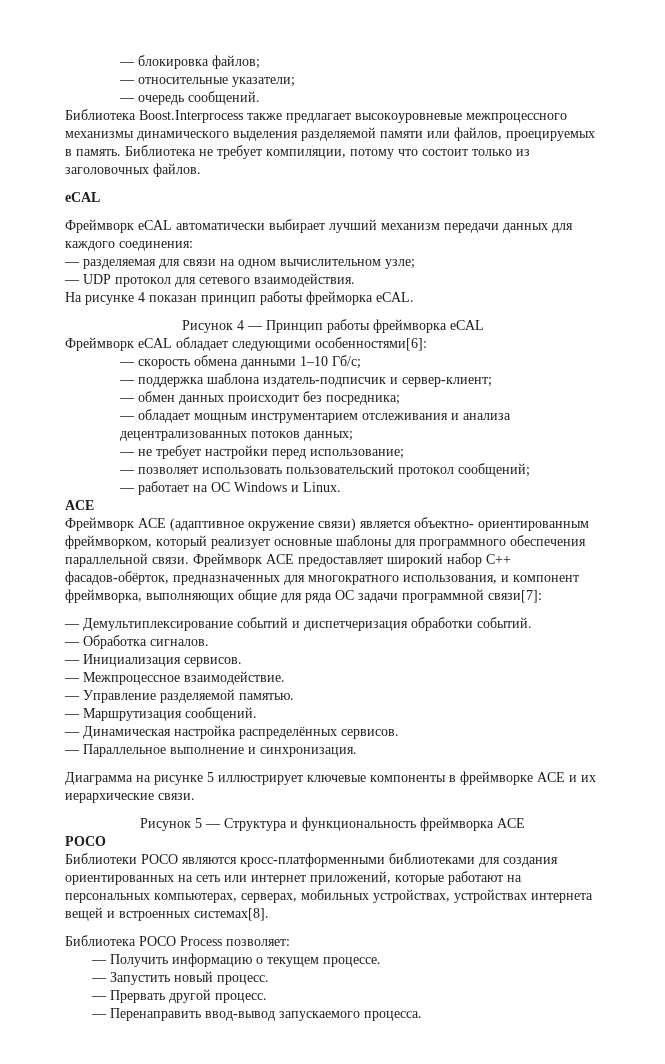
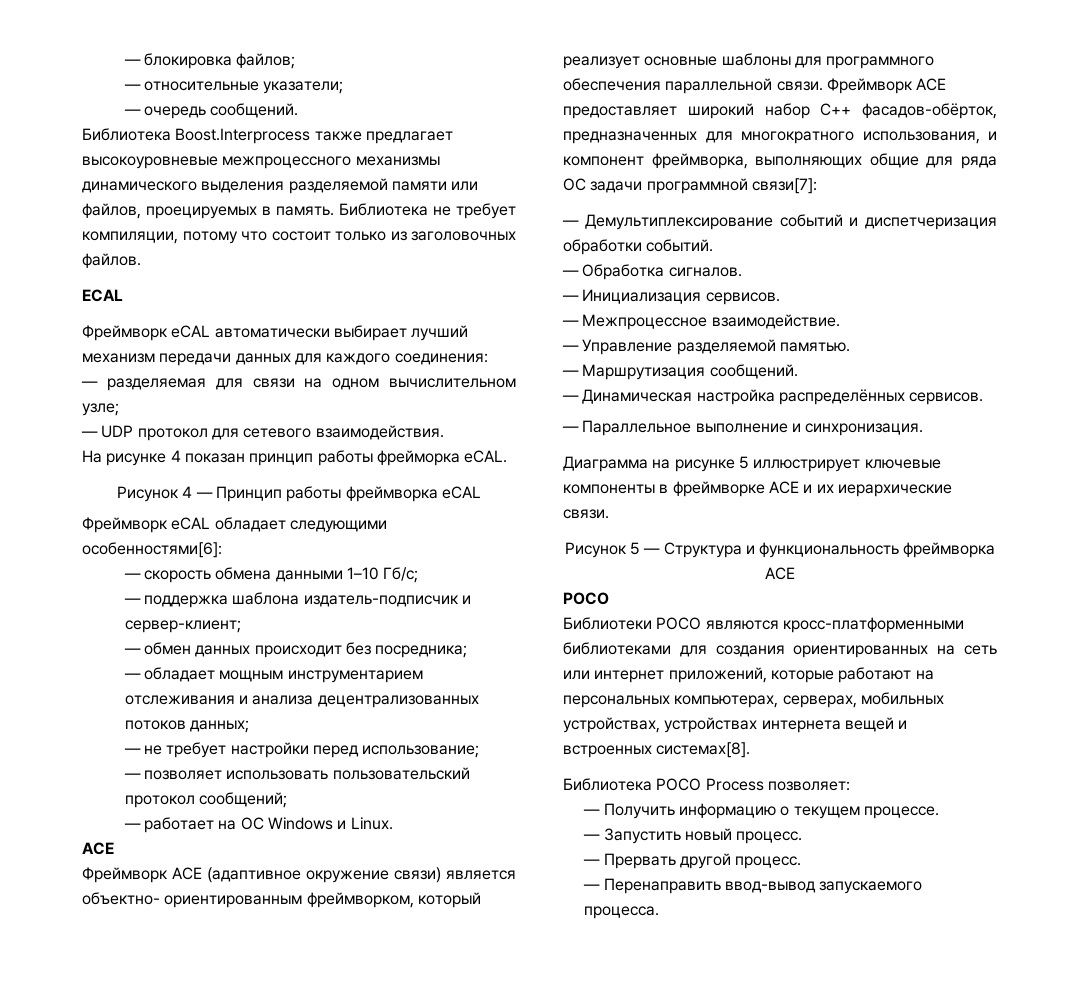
  Библиотека не требует компиляции, потому что состоит только из заголовочных файлов.
- eCAL
+ ECAL

